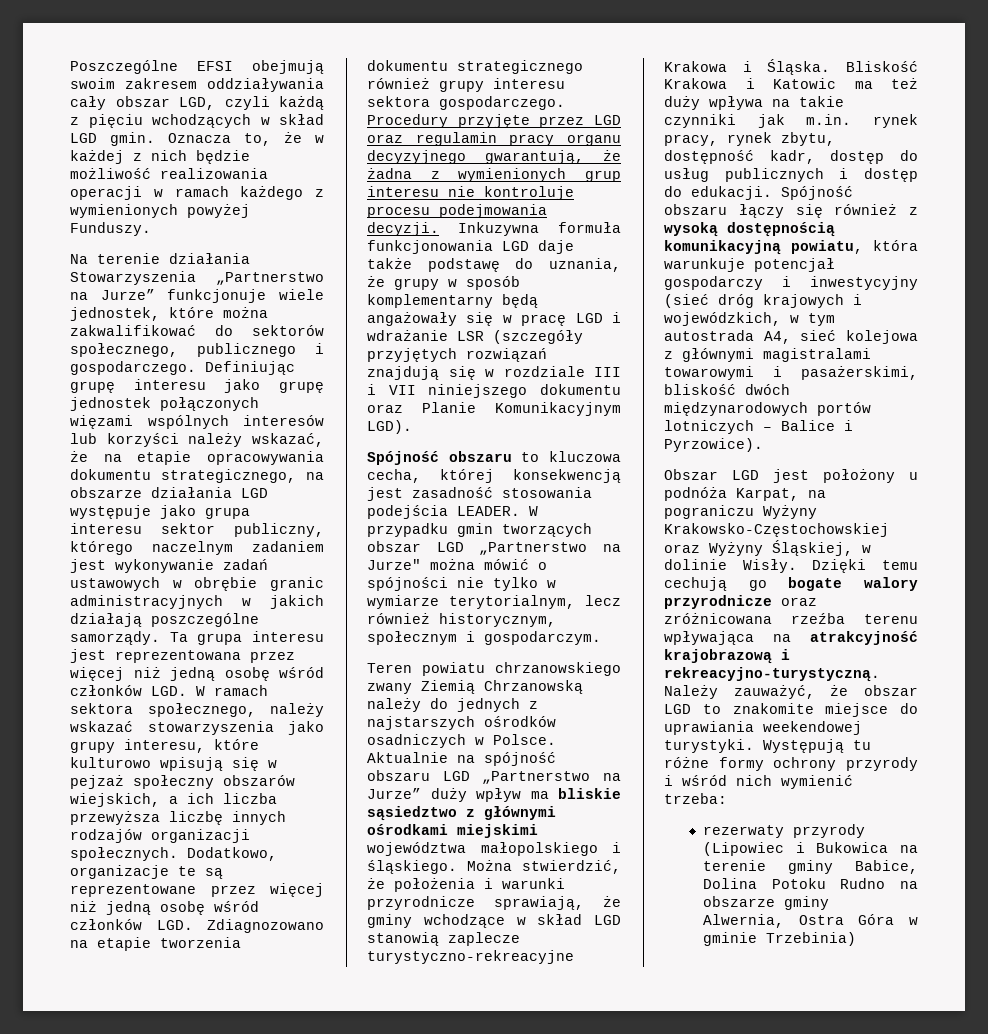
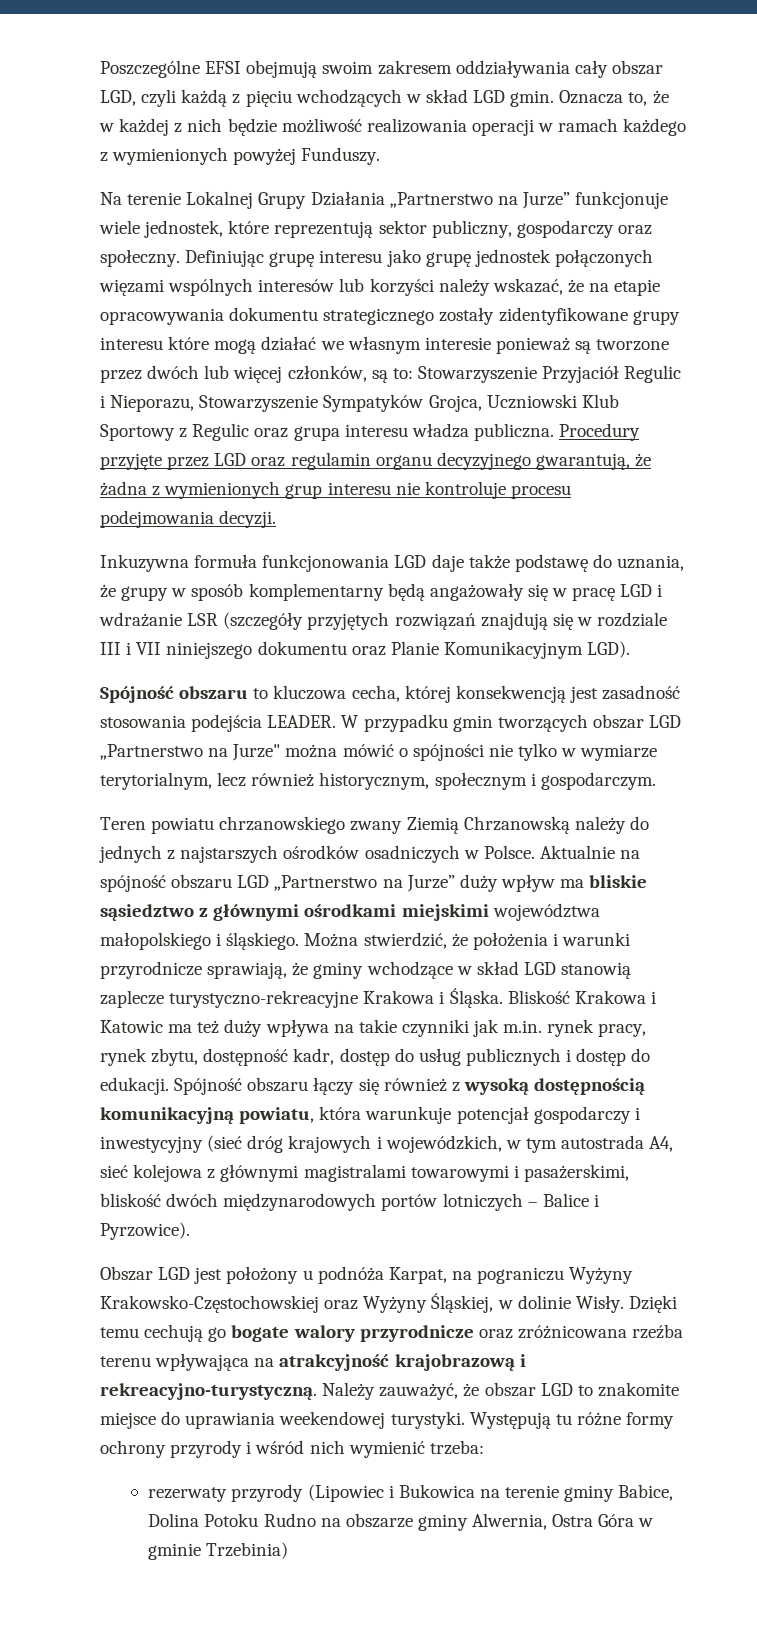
- Na terenie działania Stowarzyszenia „Partnerstwo na Jurze” funkcjonuje wiele jednostek, które można zakwalifikować do sektorów społecznego, publicznego i gospodarczego.
+ Na terenie Lokalnej Grupy Działania „Partnerstwo na Jurze” funkcjonuje wiele jednostek, które reprezentują sektor publiczny, gospodarczy oraz społeczny.
- Definiując grupę interesu jako grupę jednostek połączonych więzami wspólnych interesów lub korzyści należy wskazać, że na etapie opracowywania dokumentu strategicznego, na obszarze działania LGD występuje jako grupa interesu sektor publiczny, którego naczelnym zadaniem jest wykonywanie zadań ustawowych w obrębie granic administracyjnych w jakich działają poszczególne samorządy. Ta grupa interesu jest reprezentowana przez więcej niż jedną osobę wśród członków LGD. W ramach sektora społecznego, należy wskazać stowarzyszenia jako grupy interesu, które kulturowo wpisują się w pejzaż społeczny obszarów wiejskich, a ich liczba przewyższa liczbę innych rodzajów organizacji społecznych. Dodatkowo, organizacje te są reprezentowane przez więcej niż jedną osobę wśród członków LGD. Zdiagnozowano na etapie tworzenia dokumentu strategicznego również grupy interesu sektora gospodarczego.
+ Definiując grupę interesu jako grupę jednostek połączonych więzami wspólnych interesów lub korzyści należy wskazać, że na etapie opracowywania dokumentu strategicznego zostały zidentyfikowane grupy interesu które mogą działać we własnym interesie ponieważ są tworzone przez dwóch lub więcej członków, są to: Stowarzyszenie Przyjaciół Regulic i Nieporazu, Stowarzyszenie Sympatyków Grojca, Uczniowski Klub Sportowy z Regulic oraz grupa interesu władza publiczna.
- Procedury przyjęte przez LGD oraz regulamin pracy organu decyzyjnego gwarantują, że żadna z wymienionych grup interesu nie kontroluje procesu podejmowania decyzji. Inkuzywna formuła funkcjonowania LGD daje także podstawę do uznania, że grupy w sposób komplementarny będą angażowały się w pracę LGD i wdrażanie LSR (szczegóły przyjętych rozwiązań znajdują się w rozdziale III i VII niniejszego dokumentu oraz Planie Komunikacyjnym LGD).
+ Procedury przyjęte przez LGD oraz regulamin organu decyzyjnego gwarantują, że żadna z wymienionych grup interesu nie kontroluje procesu podejmowania decyzji.
+ Inkuzywna formuła funkcjonowania LGD daje także podstawę do uznania, że grupy w sposób komplementarny będą angażowały się w pracę LGD i wdrażanie LSR (szczegóły przyjętych rozwiązań znajdują się w rozdziale III i VII niniejszego dokumentu oraz Planie Komunikacyjnym LGD).

